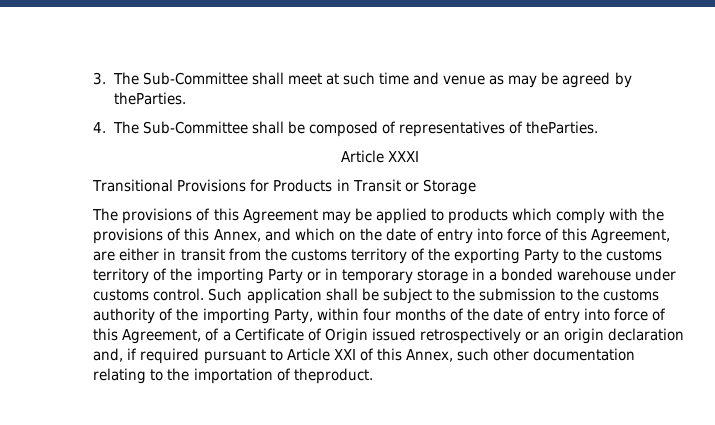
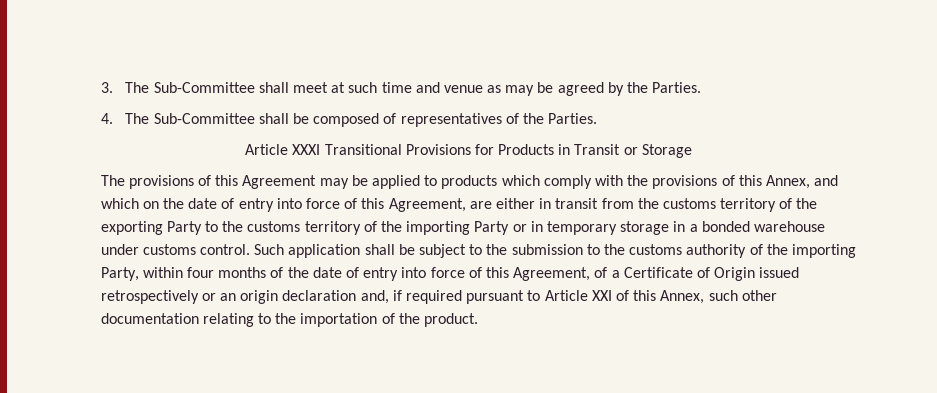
- 3. The Sub-Committee shall meet at such time and venue as may be agreed by theParties.
+ 3. The Sub-Committee shall meet at such time and venue as may be agreed by the Parties.
- 4. The Sub-Committee shall be composed of representatives of theParties.
+ 4. The Sub-Committee shall be composed of representatives of the Parties.
- Article XXXI
- Transitional Provisions for Products in Transit or Storage
+ Article XXXI Transitional Provisions for Products in Transit or Storage
- Such application shall be subject to the submission to the customs authority of the importing Party, within four months of the date of entry into force of this Agreement, of a Certificate of Origin issued retrospectively or an origin declaration and, if required pursuant to Article XXI of this Annex, such other documentation relating to the importation of theproduct.
+ Such application shall be subject to the submission to the customs authority of the importing Party, within four months of the date of entry into force of this Agreement, of a Certificate of Origin issued retrospectively or an origin declaration and, if required pursuant to Article XXI of this Annex, such other documentation relating to the importation of the product.

